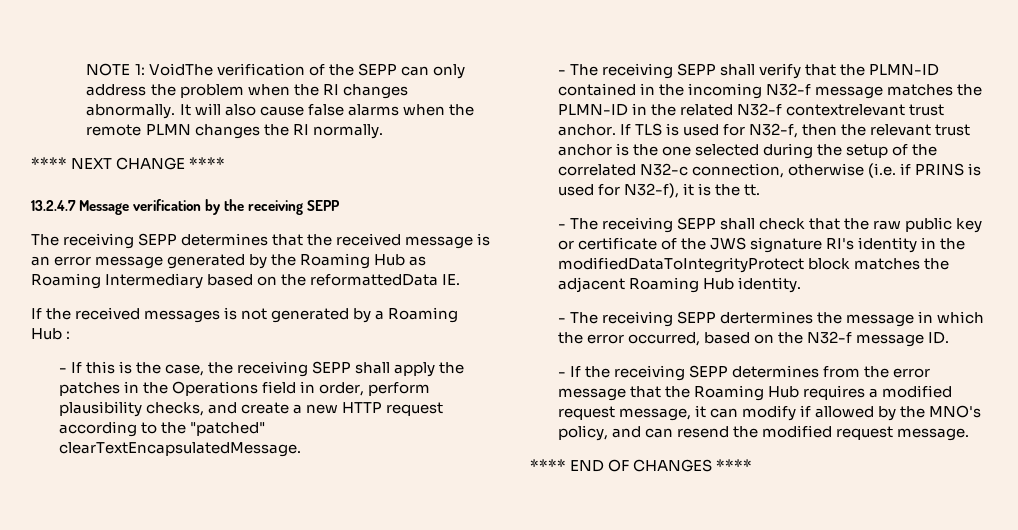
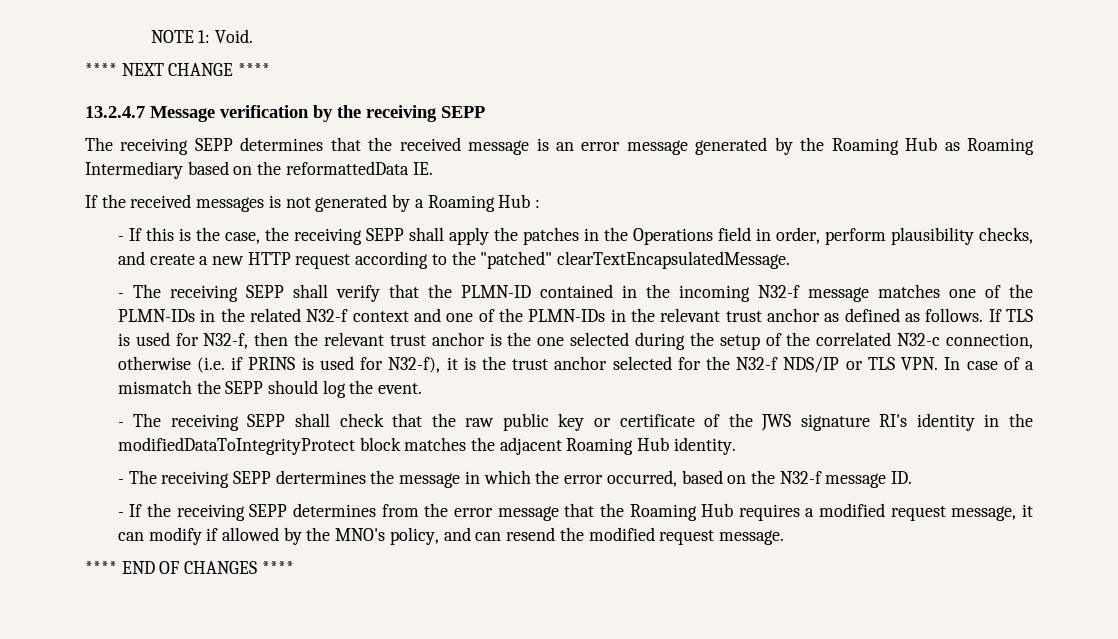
- NOTE 1: VoidThe verification of the SEPP can only address the problem when the RI changes abnormally. It will also cause false alarms when the remote PLMN changes the RI normally.
+ NOTE 1: Void.
- - The receiving SEPP shall verify that the PLMN-ID contained in the incoming N32-f message matches the PLMN-ID in the related N32-f contextrelevant trust anchor.
+ - The receiving SEPP shall verify that the PLMN-ID contained in the incoming N32-f message matches one of the PLMN-IDs in the related N32-f context and one of the PLMN-IDs in the relevant trust anchor as defined as follows.
- If TLS is used for N32-f, then the relevant trust anchor is the one selected during the setup of the correlated N32-c connection, otherwise (i.e. if PRINS is used for N32-f), it is the tt.
+ If TLS is used for N32-f, then the relevant trust anchor is the one selected during the setup of the correlated N32-c connection, otherwise (i.e. if PRINS is used for N32-f), it is the trust anchor selected for the N32-f NDS/IP or TLS VPN. In case of a mismatch the SEPP should log the event.

